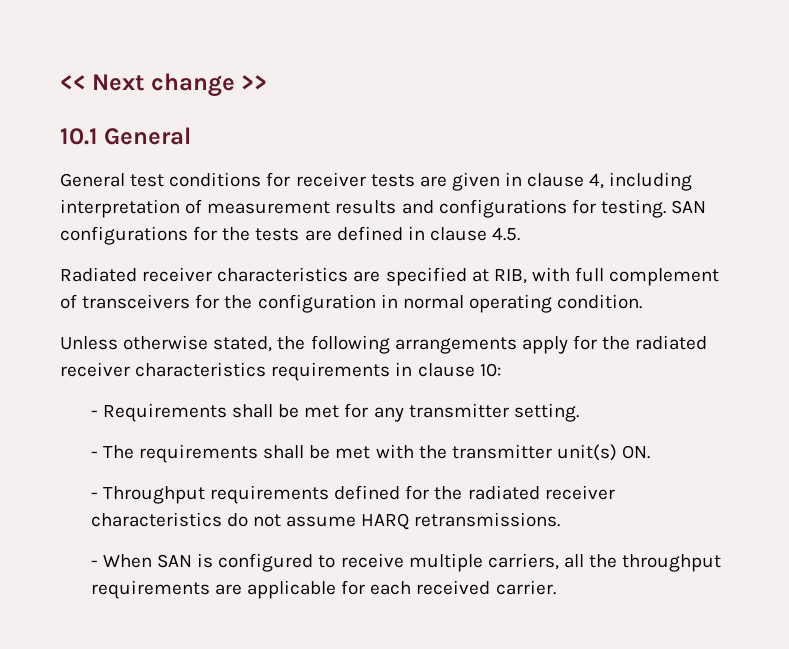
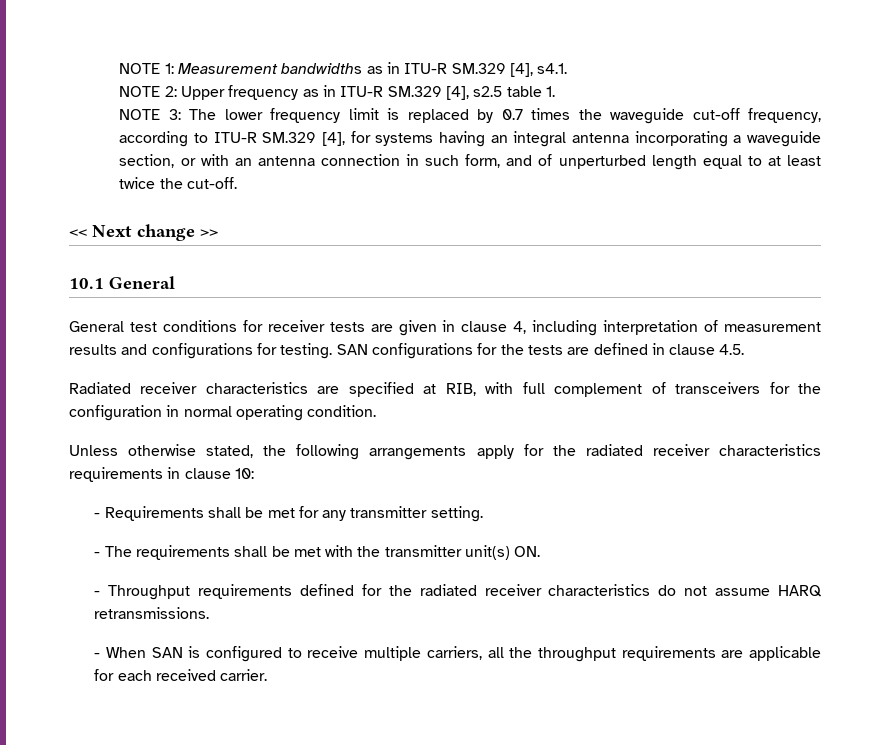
+ NOTE 1: Measurement bandwidths as in ITU-R SM.329 [4], s4.1.
+ NOTE 2: Upper frequency as in ITU-R SM.329 [4], s2.5 table 1.
+ NOTE 3: The lower frequency limit is replaced by 0.7 times the waveguide cut-off frequency, according to ITU-R SM.329 [4], for systems having an integral antenna incorporating a waveguide section, or with an antenna connection in such form, and of unperturbed length equal to at least twice the cut-off.

